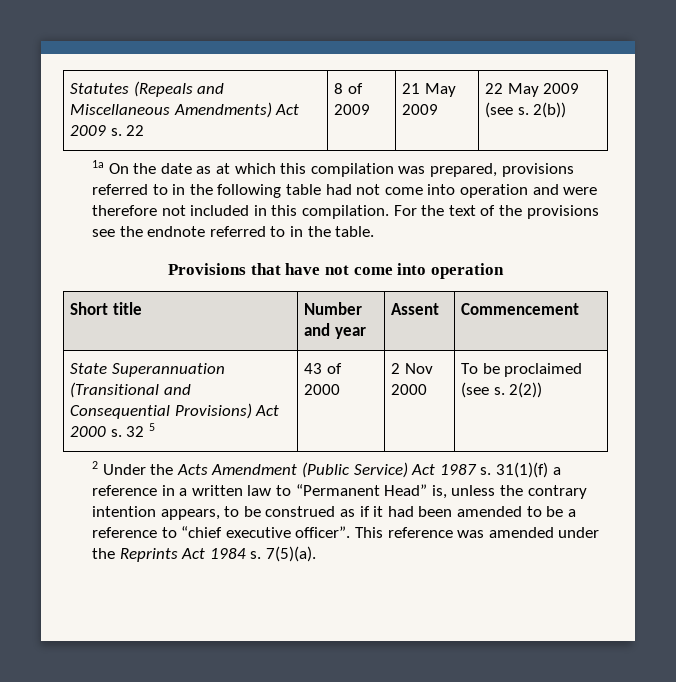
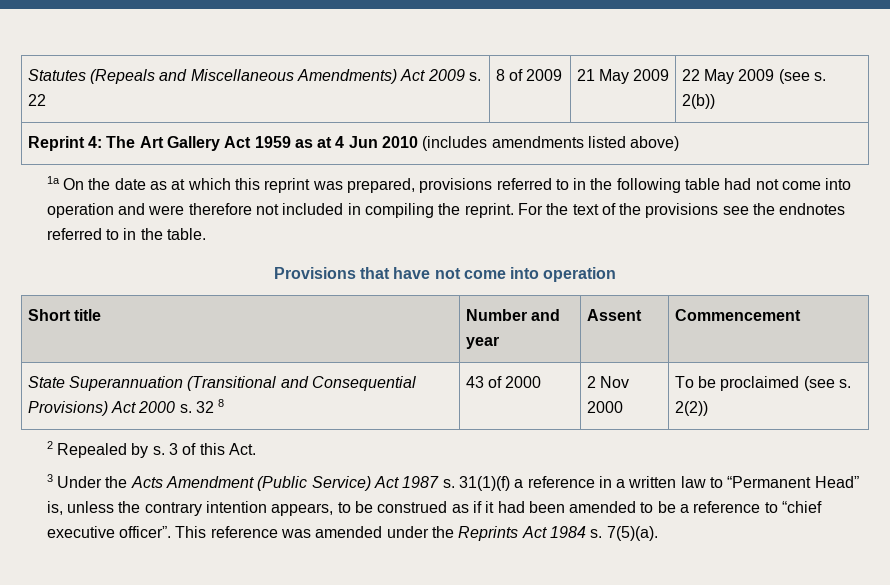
+ Reprint 4: The Art Gallery Act 1959 as at 4 Jun 2010 (includes amendments listed above)
- 1a On the date as at which this compilation was prepared, provisions referred to in the following table had not come into operation and were therefore not included in this compilation.
+ 1a On the date as at which this reprint was prepared, provisions referred to in the following table had not come into operation and were therefore not included in compiling the reprint.
- For the text of the provisions see the endnote referred to in the table.
+ For the text of the provisions see the endnotes referred to in the table.
- State Superannuation (Transitional and Consequential Provisions) Act 2000 s. 32 5 | 43 of 2000 | 2 Nov 2000 | To be proclaimed (see s. 2(2))
+ State Superannuation (Transitional and Consequential Provisions) Act 2000 s. 32 8 | 43 of 2000 | 2 Nov 2000 | To be proclaimed (see s. 2(2))
- 2 Under the Acts Amendment (Public Service) Act 1987 s.
+ 2 Repealed by s. 3 of this Act.
+ 3 Under the Acts Amendment (Public Service) Act 1987 s.

